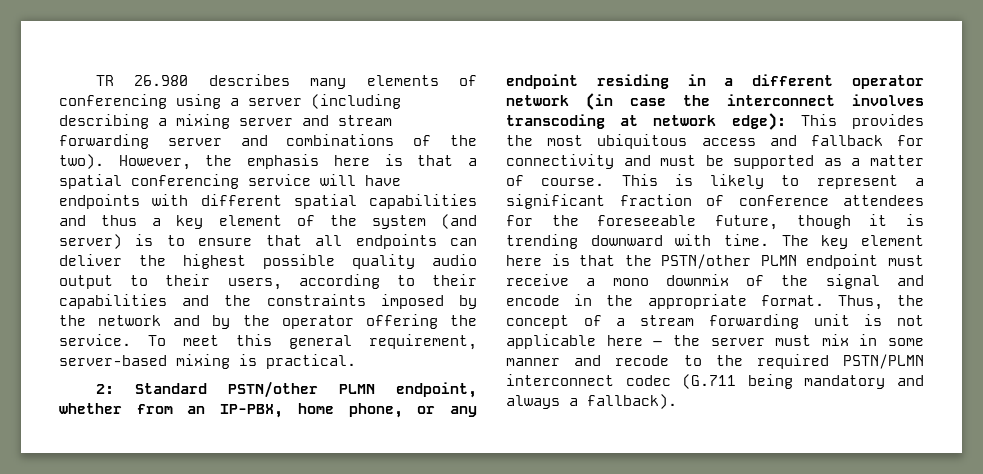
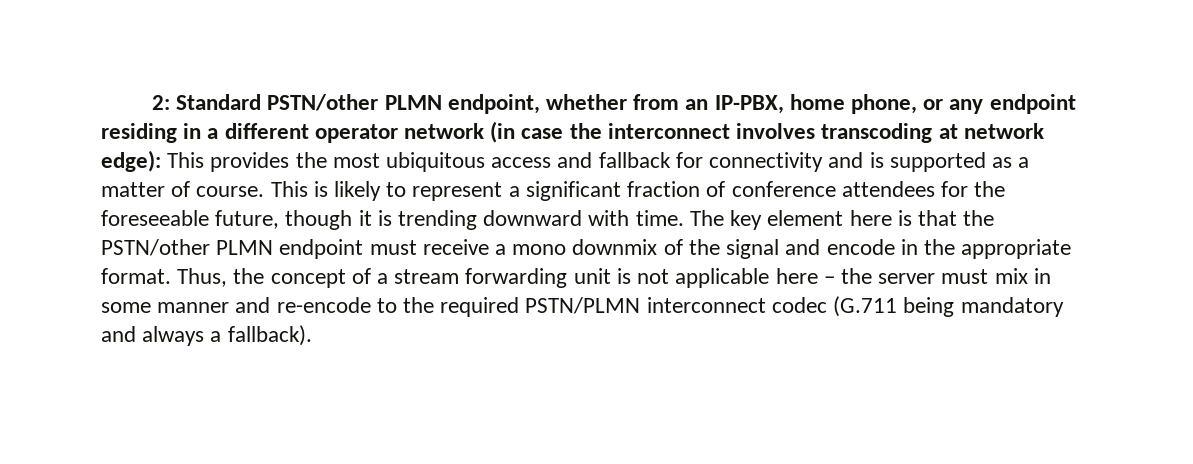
- TR 26.980 describes many elements of conferencing using a server (including describing a mixing server and stream forwarding server and combinations of the two). However, the emphasis here is that a spatial conferencing service will have endpoints with different spatial capabilities and thus a key element of the system (and server) is to ensure that all endpoints can deliver the highest possible quality audio output to their users, according to their capabilities and the constraints imposed by the network and by the operator offering the service. To meet this general requirement, server-based mixing is practical.
- 2: Standard PSTN/other PLMN endpoint, whether from an IP-PBX, home phone, or any endpoint residing in a different operator network (in case the interconnect involves transcoding at network edge): This provides the most ubiquitous access and fallback for connectivity and must be supported as a matter of course.
+ 2: Standard PSTN/other PLMN endpoint, whether from an IP-PBX, home phone, or any endpoint residing in a different operator network (in case the interconnect involves transcoding at network edge): This provides the most ubiquitous access and fallback for connectivity and is supported as a matter of course.
- Thus, the concept of a stream forwarding unit is not applicable here – the server must mix in some manner and recode to the required PSTN/PLMN interconnect codec (G.711 being mandatory and always a fallback).
+ Thus, the concept of a stream forwarding unit is not applicable here – the server must mix in some manner and re-encode to the required PSTN/PLMN interconnect codec (G.711 being mandatory and always a fallback).

